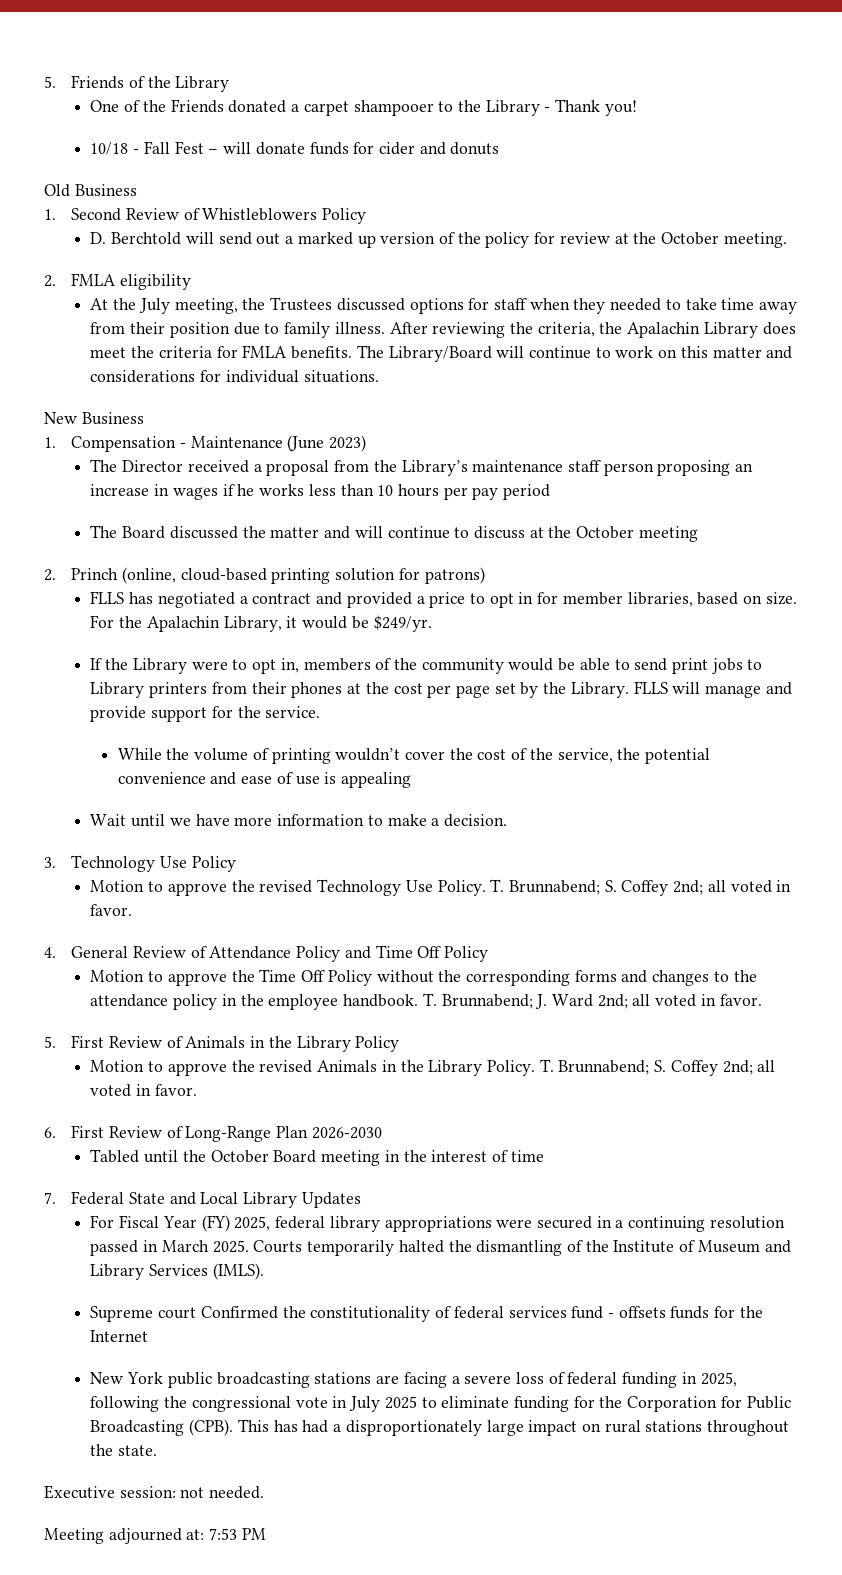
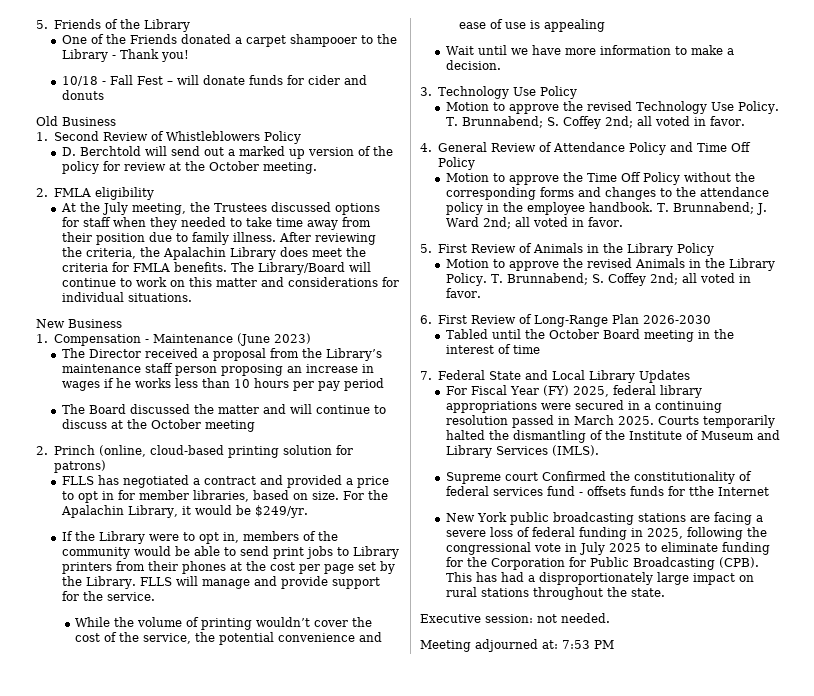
- Supreme court Confirmed the constitutionality of federal services fund - offsets funds for the Internet
+ Supreme court Confirmed the constitutionality of federal services fund - offsets funds for tthe Internet

